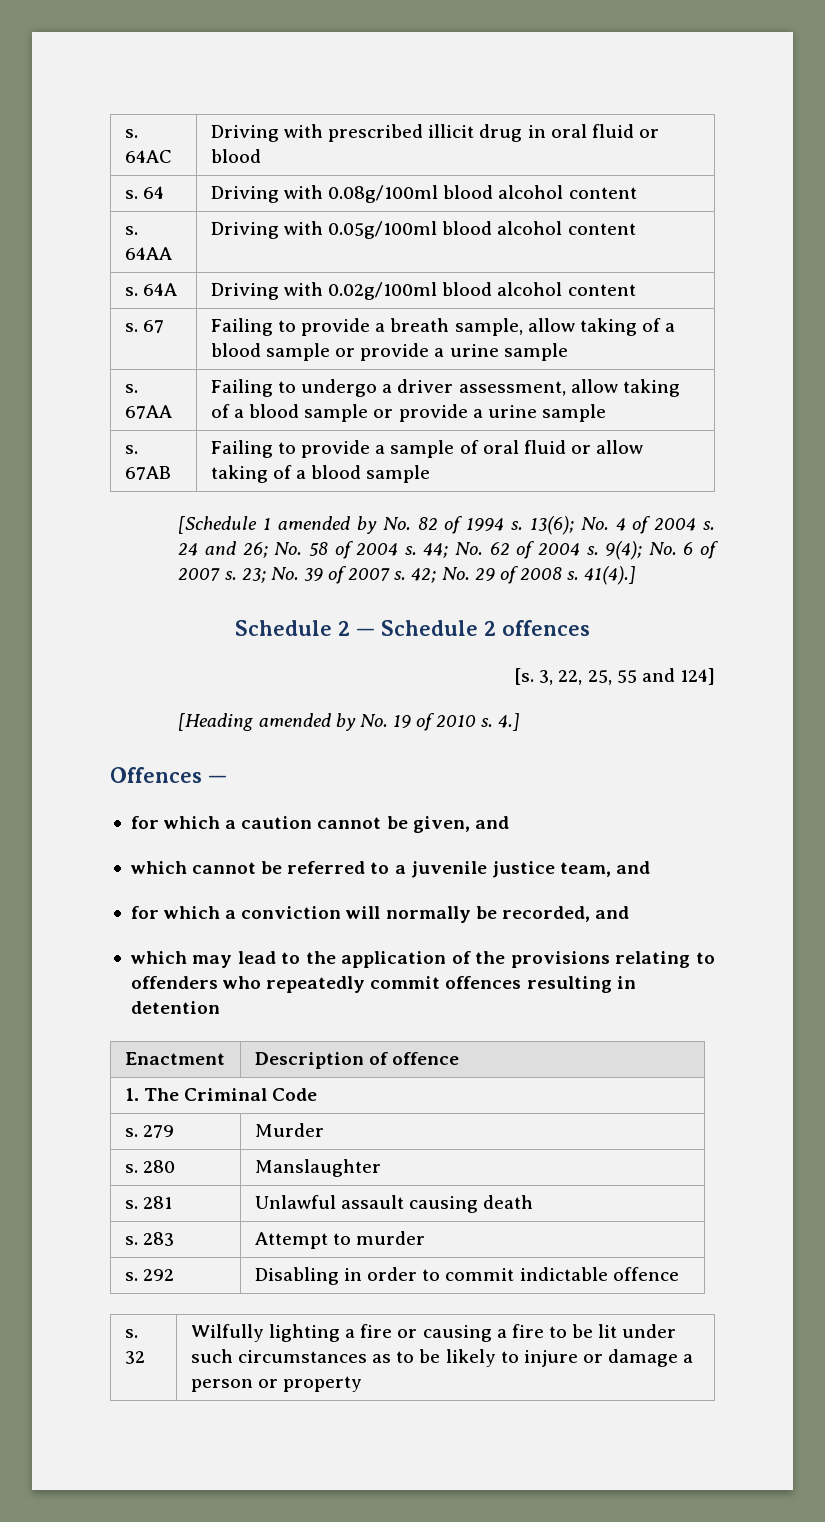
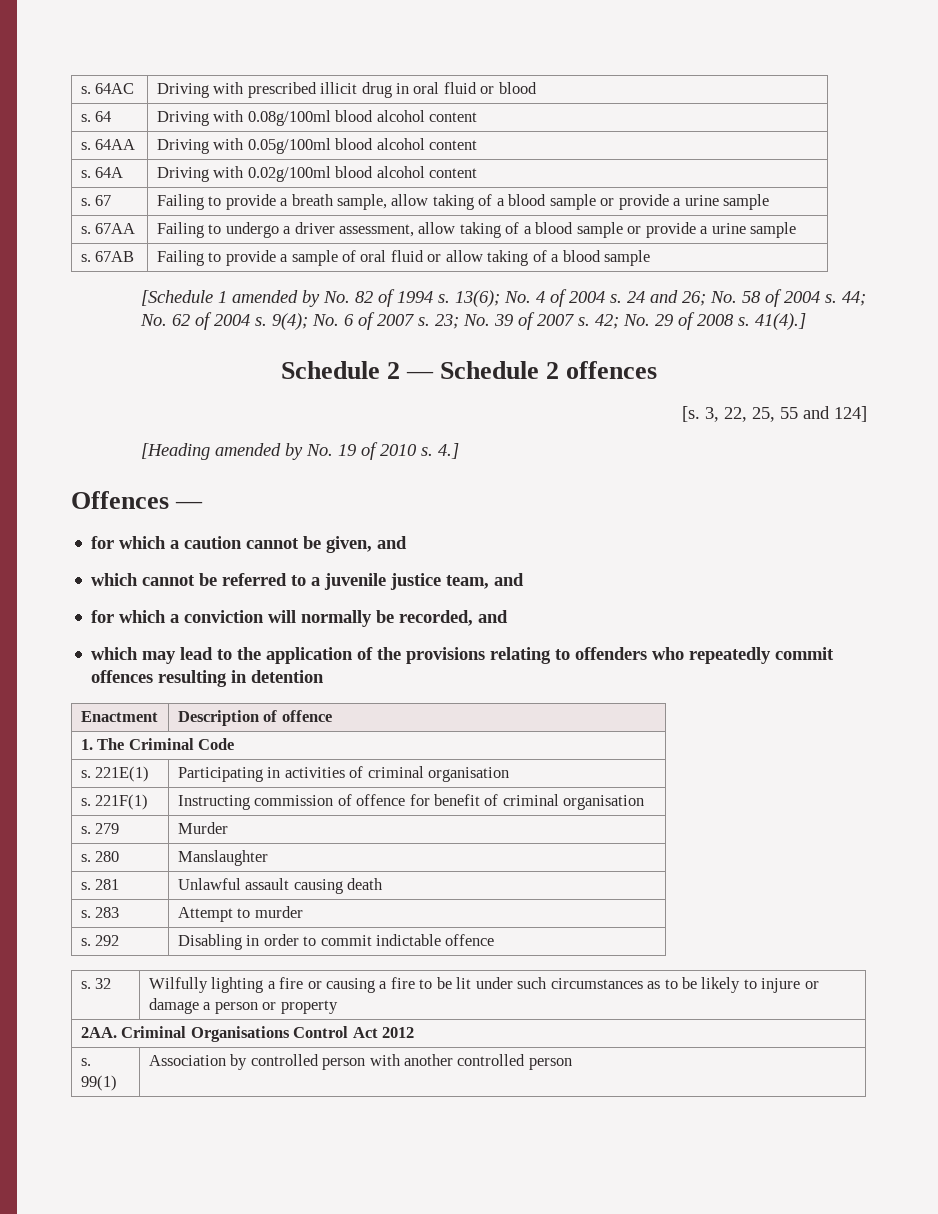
+ s. 221E(1) | Participating in activities of criminal organisation
+ s. 221F(1) | Instructing commission of offence for benefit of criminal organisation
+ 2AA. Criminal Organisations Control Act 2012
+ s. 99(1) | Association by controlled person with another controlled person

